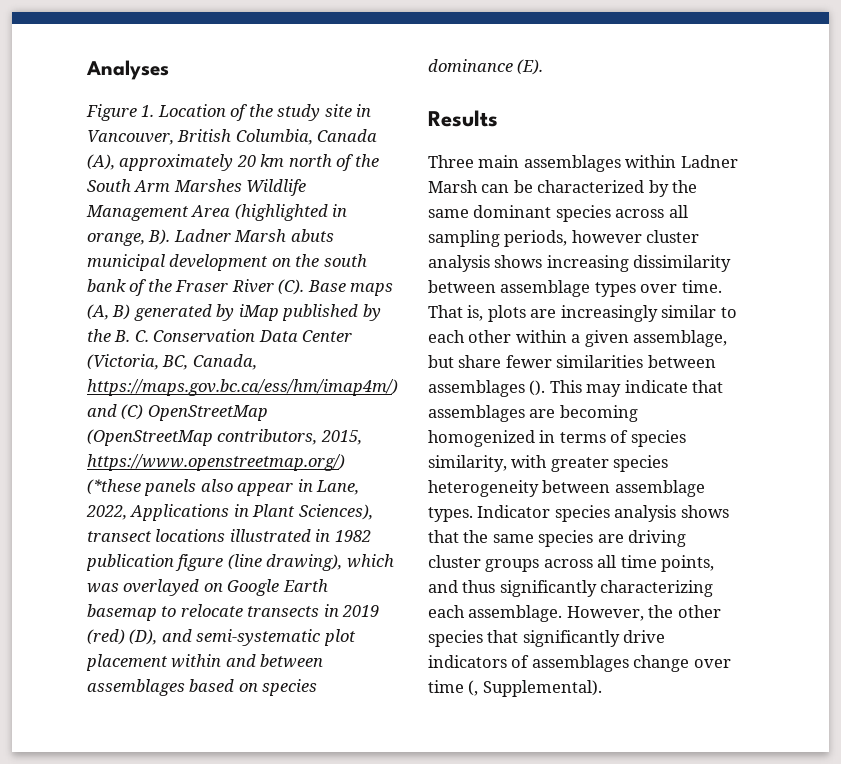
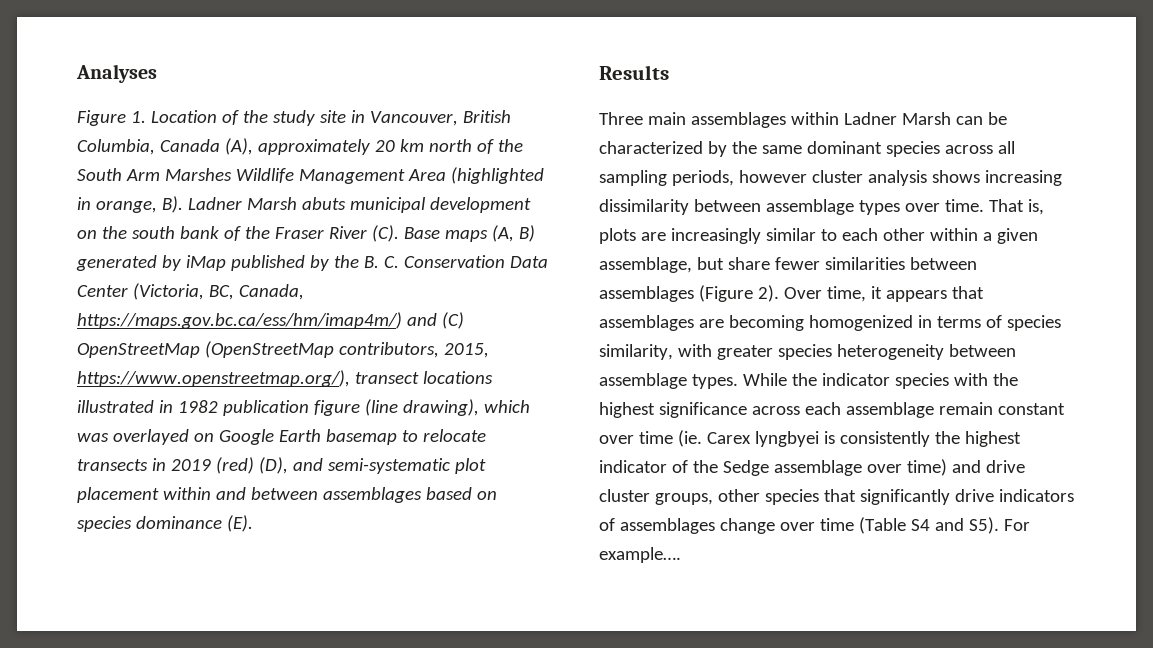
- Figure 1. Location of the study site in Vancouver, British Columbia, Canada (A), approximately 20 km north of the South Arm Marshes Wildlife Management Area (highlighted in orange, B). Ladner Marsh abuts municipal development on the south bank of the Fraser River (C). Base maps (A, B) generated by iMap published by the B. C. Conservation Data Center (Victoria, BC, Canada, https://maps.gov.bc.ca/ess/hm/imap4m/) and (C) OpenStreetMap (OpenStreetMap contributors, 2015, https://www.openstreetmap.org/) (*these panels also appear in Lane, 2022, Applications in Plant Sciences), transect locations illustrated in 1982 publication figure (line drawing), which was overlayed on Google Earth basemap to relocate transects in 2019 (red) (D), and semi-systematic plot placement within and between assemblages based on species dominance (E).
+ Figure 1. Location of the study site in Vancouver, British Columbia, Canada (A), approximately 20 km north of the South Arm Marshes Wildlife Management Area (highlighted in orange, B). Ladner Marsh abuts municipal development on the south bank of the Fraser River (C). Base maps (A, B) generated by iMap published by the B. C. Conservation Data Center (Victoria, BC, Canada, https://maps.gov.bc.ca/ess/hm/imap4m/) and (C) OpenStreetMap (OpenStreetMap contributors, 2015, https://www.openstreetmap.org/), transect locations illustrated in 1982 publication figure (line drawing), which was overlayed on Google Earth basemap to relocate transects in 2019 (red) (D), and semi-systematic plot placement within and between assemblages based on species dominance (E).
- That is, plots are increasingly similar to each other within a given assemblage, but share fewer similarities between assemblages (). This may indicate that assemblages are becoming homogenized in terms of species similarity, with greater species heterogeneity between assemblage types.
+ That is, plots are increasingly similar to each other within a given assemblage, but share fewer similarities between assemblages (Figure 2). Over time, it appears that assemblages are becoming homogenized in terms of species similarity, with greater species heterogeneity between assemblage types.
- Indicator species analysis shows that the same species are driving cluster groups across all time points, and thus significantly characterizing each assemblage. However, the other species that significantly drive indicators of assemblages change over time (, Supplemental).
+ While the indicator species with the highest significance across each assemblage remain constant over time (ie. Carex lyngbyei is consistently the highest indicator of the Sedge assemblage over time) and drive cluster groups, other species that significantly drive indicators of assemblages change over time (Table S4 and S5). For example….

